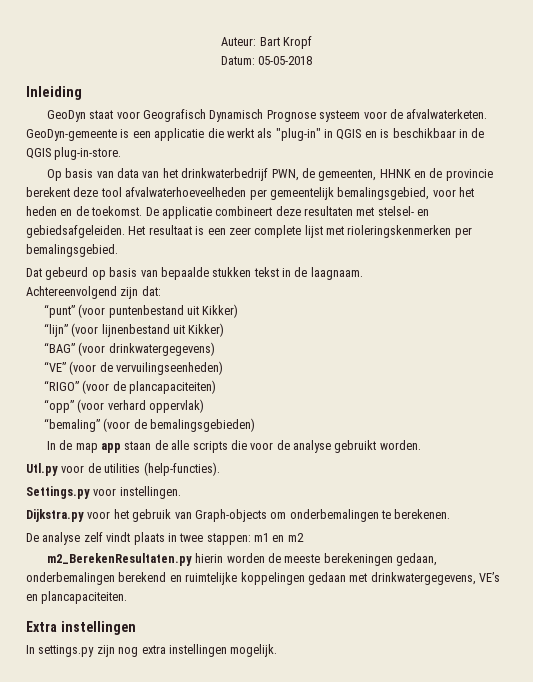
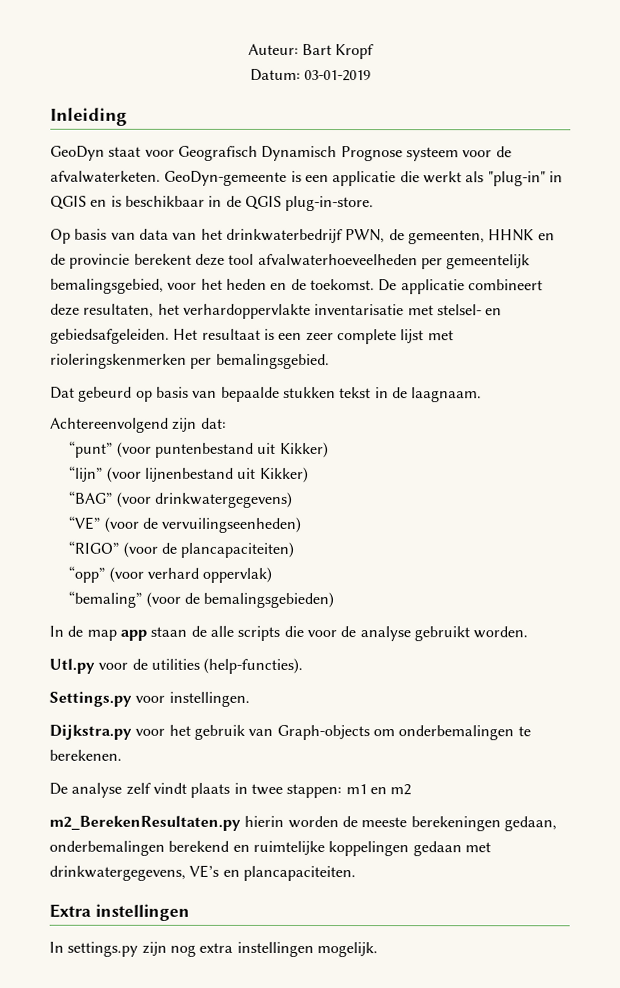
- Datum: 05-05-2018
+ Datum: 03-01-2019
- De applicatie combineert deze resultaten met stelsel- en gebiedsafgeleiden.
+ De applicatie combineert deze resultaten, het verhardoppervlakte inventarisatie met stelsel- en gebiedsafgeleiden.

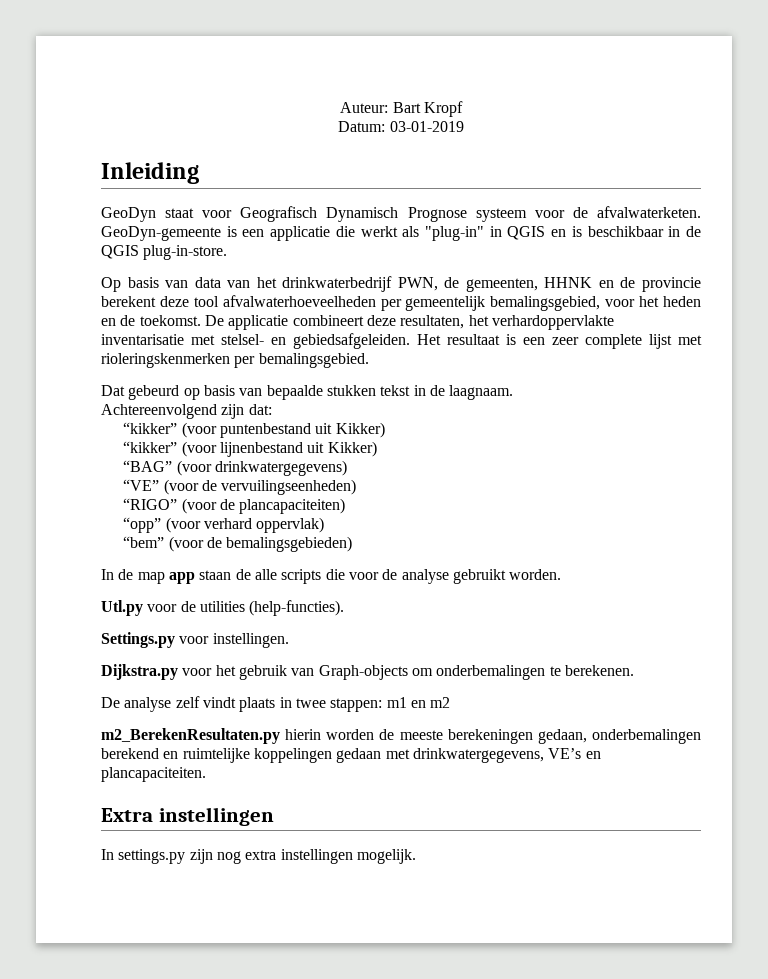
- “punt” (voor puntenbestand uit Kikker)
+ “kikker” (voor puntenbestand uit Kikker)
- “lijn” (voor lijnenbestand uit Kikker)
+ “kikker” (voor lijnenbestand uit Kikker)
- “bemaling” (voor de bemalingsgebieden)
+ “bem” (voor de bemalingsgebieden)

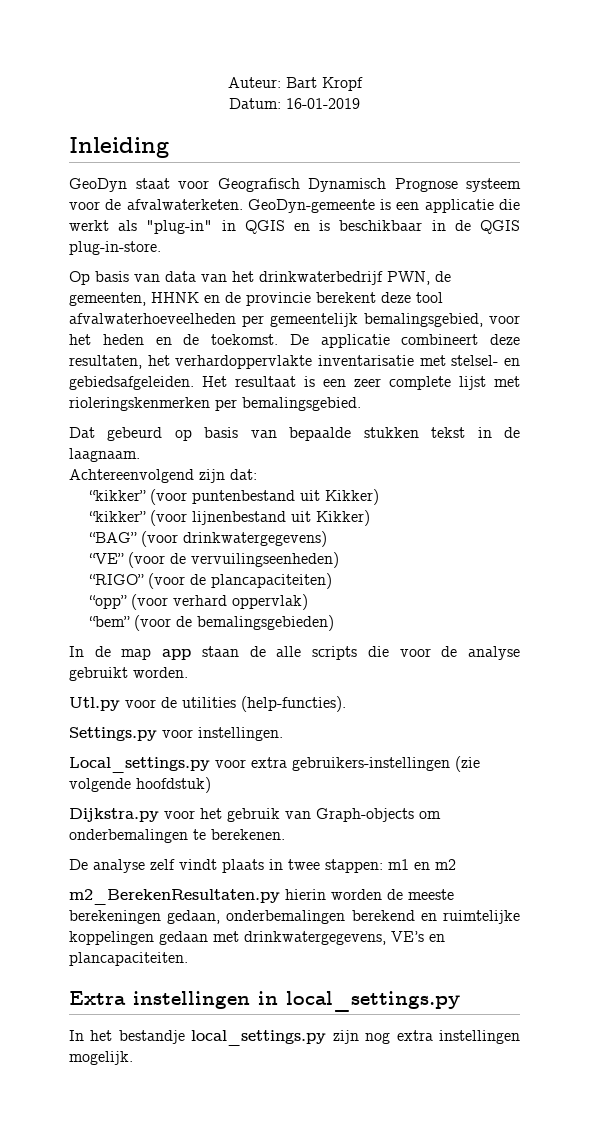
- Datum: 03-01-2019
+ Datum: 16-01-2019
+ Local_settings.py voor extra gebruikers-instellingen (zie volgende hoofdstuk)
- Extra instellingen
- In settings.py zijn nog extra instellingen mogelijk.
+ Extra instellingen in local_settings.py
+ In het bestandje local_settings.py zijn nog extra instellingen mogelijk.

